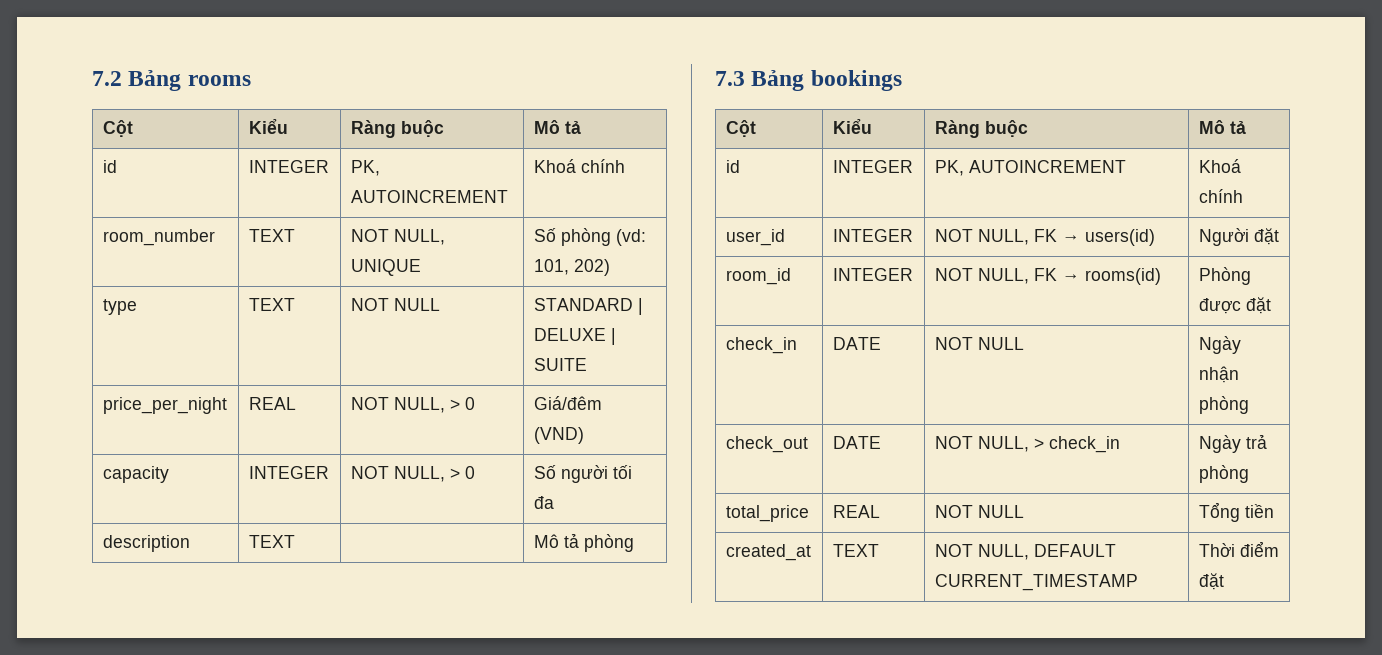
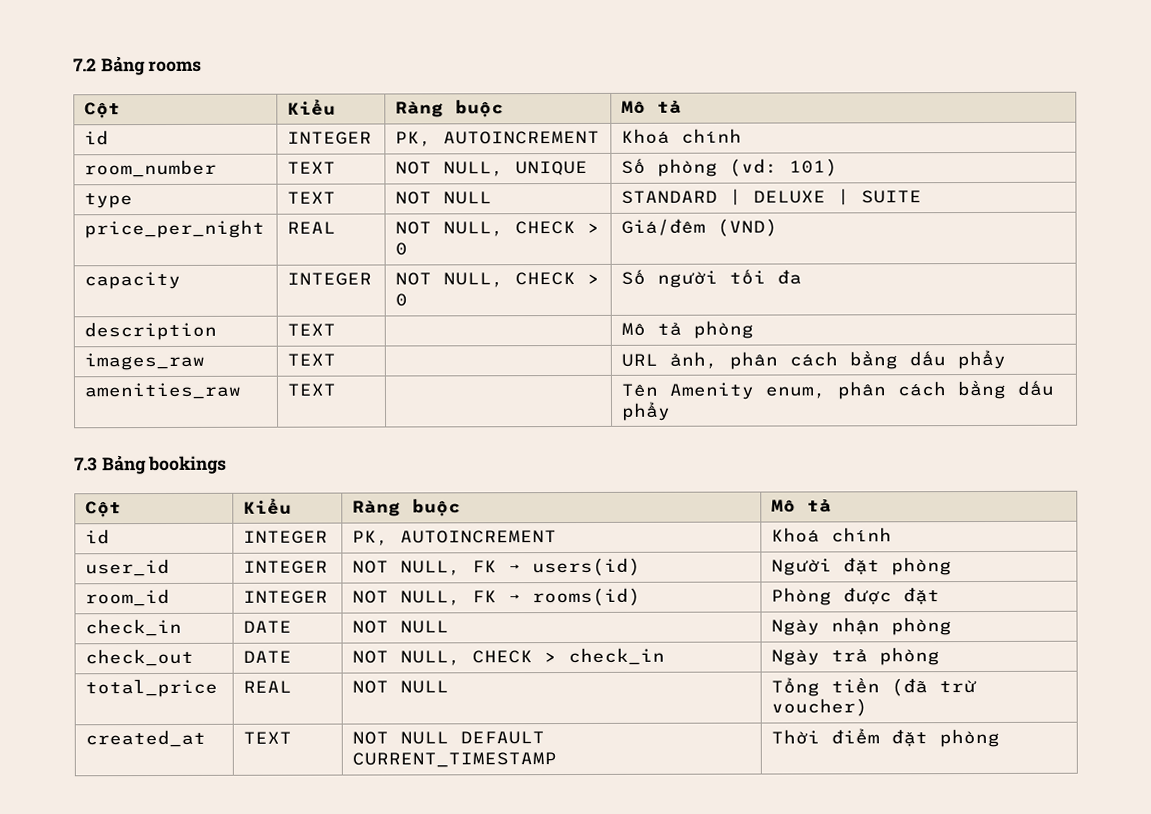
- room_number | TEXT | NOT NULL, UNIQUE | Số phòng (vd: 101, 202)
+ room_number | TEXT | NOT NULL, UNIQUE | Số phòng (vd: 101)
- price_per_night | REAL | NOT NULL, > 0 | Giá/đêm (VND)
+ price_per_night | REAL | NOT NULL, CHECK > 0 | Giá/đêm (VND)
- capacity | INTEGER | NOT NULL, > 0 | Số người tối đa
+ capacity | INTEGER | NOT NULL, CHECK > 0 | Số người tối đa
+ images_raw | TEXT | | URL ảnh, phân cách bằng dấu phẩy
+ amenities_raw | TEXT | | Tên Amenity enum, phân cách bằng dấu phẩy
- user_id | INTEGER | NOT NULL, FK → users(id) | Người đặt
+ user_id | INTEGER | NOT NULL, FK → users(id) | Người đặt phòng
- check_out | DATE | NOT NULL, > check_in | Ngày trả phòng
+ check_out | DATE | NOT NULL, CHECK > check_in | Ngày trả phòng
- total_price | REAL | NOT NULL | Tổng tiền
+ total_price | REAL | NOT NULL | Tổng tiền (đã trừ voucher)
- created_at | TEXT | NOT NULL, DEFAULT CURRENT_TIMESTAMP | Thời điểm đặt
+ created_at | TEXT | NOT NULL DEFAULT CURRENT_TIMESTAMP | Thời điểm đặt phòng

